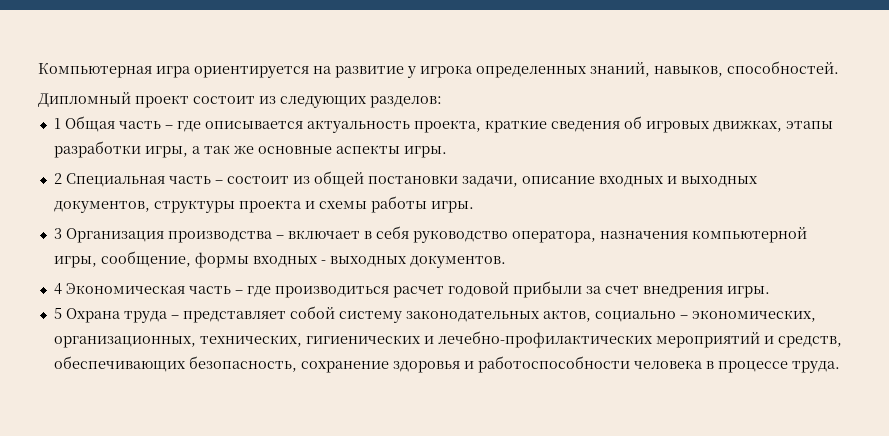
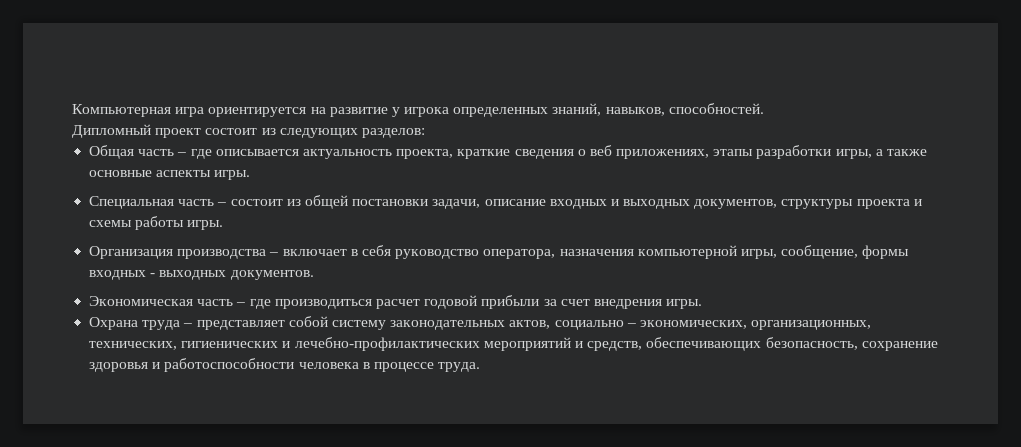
- 1 Общая часть – где описывается актуальность проекта, краткие сведения об игровых движках, этапы разработки игры, а так же основные аспекты игры.
+ Общая часть – где описывается актуальность проекта, краткие сведения о веб приложениях, этапы разработки игры, а также основные аспекты игры.
- 2 Специальная часть – состоит из общей постановки задачи, описание входных и выходных документов, структуры проекта и схемы работы игры.
+ Специальная часть – состоит из общей постановки задачи, описание входных и выходных документов, структуры проекта и схемы работы игры.
- 3 Организация производства – включает в себя руководство оператора, назначения компьютерной игры, сообщение, формы входных - выходных документов.
+ Организация производства – включает в себя руководство оператора, назначения компьютерной игры, сообщение, формы входных - выходных документов.
- 4 Экономическая часть – где производиться расчет годовой прибыли за счет внедрения игры.
+ Экономическая часть – где производиться расчет годовой прибыли за счет внедрения игры.
- 5 Охрана труда – представляет собой систему законодательных актов, социально – экономических, организационных, технических, гигиенических и лечебно-профилактических мероприятий и средств, обеспечивающих безопасность, сохранение здоровья и работоспособности человека в процессе труда.
+ Охрана труда – представляет собой систему законодательных актов, социально – экономических, организационных, технических, гигиенических и лечебно-профилактических мероприятий и средств, обеспечивающих безопасность, сохранение здоровья и работоспособности человека в процессе труда.

